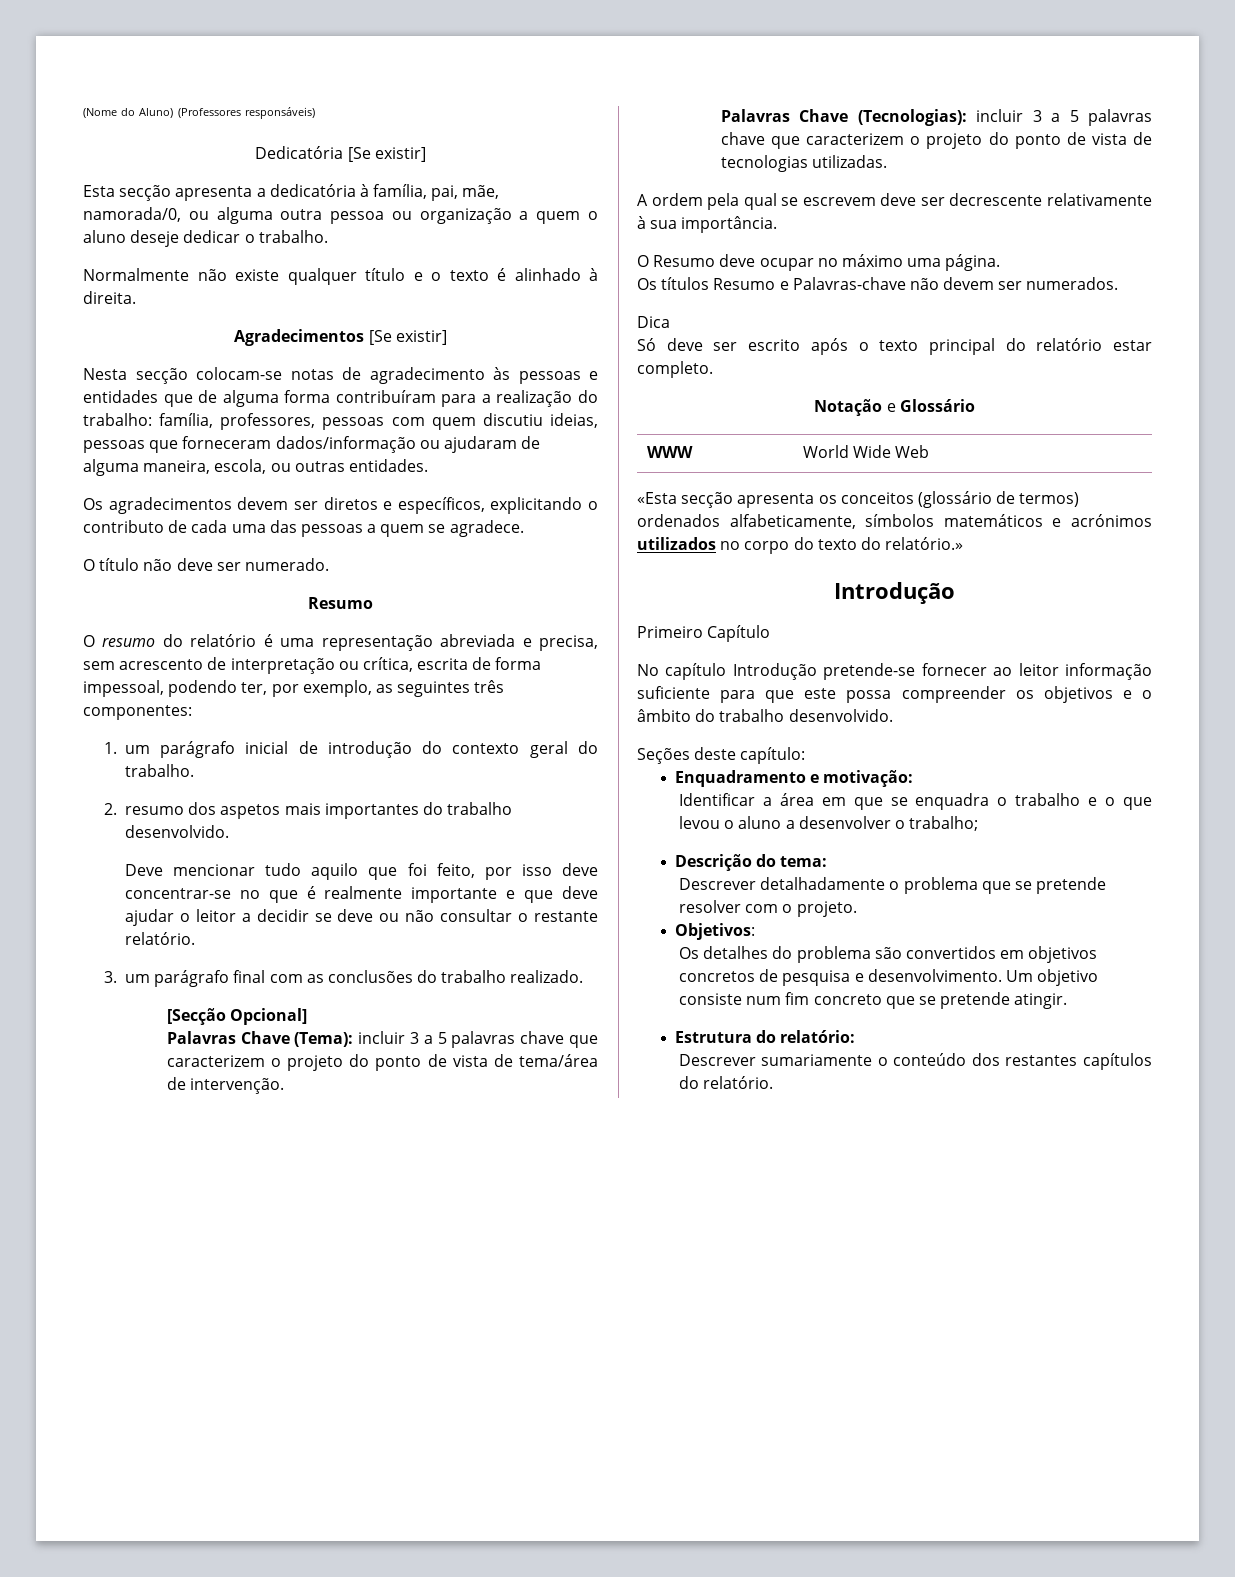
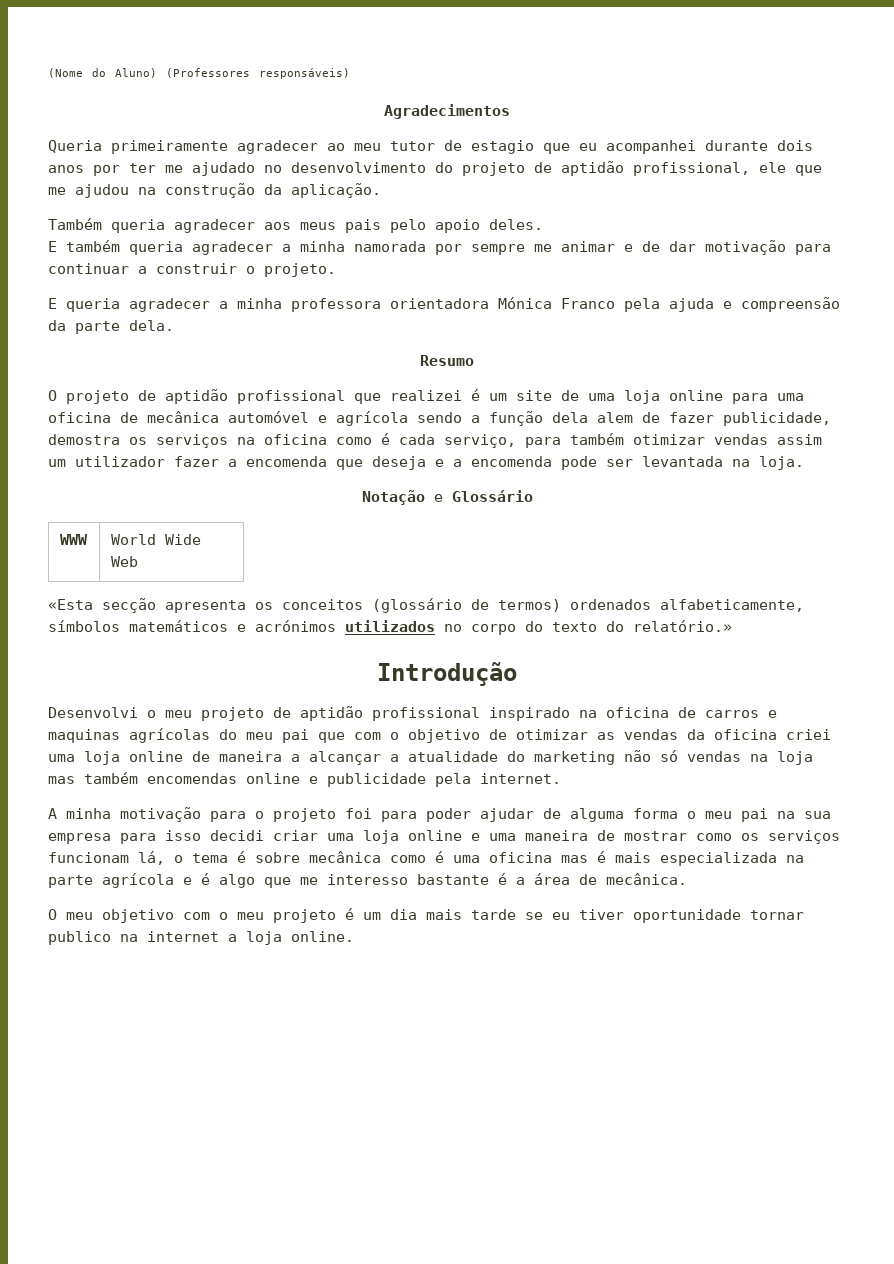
- Dedicatória [Se existir]
- Esta secção apresenta a dedicatória à família, pai, mãe, namorada/0, ou alguma outra pessoa ou organização a quem o aluno deseje dedicar o trabalho.
- Normalmente não existe qualquer título e o texto é alinhado à direita.
- Agradecimentos [Se existir]
- Nesta secção colocam-se notas de agradecimento às pessoas e entidades que de alguma forma contribuíram para a realização do trabalho: família, professores, pessoas com quem discutiu ideias, pessoas que forneceram dados/informação ou ajudaram de alguma maneira, escola, ou outras entidades.
- Os agradecimentos devem ser diretos e específicos, explicitando o contributo de cada uma das pessoas a quem se agradece.
- O título não deve ser numerado.
+ Agradecimentos
+ Queria primeiramente agradecer ao meu tutor de estagio que eu acompanhei durante dois anos por ter me ajudado no desenvolvimento do projeto de aptidão profissional, ele que me ajudou na construção da aplicação.
+ Também queria agradecer aos meus pais pelo apoio deles.
+ E também queria agradecer a minha namorada por sempre me animar e de dar motivação para continuar a construir o projeto.
+ E queria agradecer a minha professora orientadora Mónica Franco pela ajuda e compreensão da parte dela.
  Resumo
- O resumo do relatório é uma representação abreviada e precisa, sem acrescento de interpretação ou crítica, escrita de forma impessoal, podendo ter, por exemplo, as seguintes três componentes:
- 1. um parágrafo inicial de introdução do contexto geral do trabalho.
- 2. resumo dos aspetos mais importantes do trabalho desenvolvido.
- Deve mencionar tudo aquilo que foi feito, por isso deve concentrar-se no que é realmente importante e que deve ajudar o leitor a decidir se deve ou não consultar o restante relatório.
- 3. um parágrafo final com as conclusões do trabalho realizado.
- [Secção Opcional]
- Palavras Chave (Tema): incluir 3 a 5 palavras chave que caracterizem o projeto do ponto de vista de tema/área de intervenção.
- Palavras Chave (Tecnologias): incluir 3 a 5 palavras chave que caracterizem o projeto do ponto de vista de tecnologias utilizadas.
- A ordem pela qual se escrevem deve ser decrescente relativamente à sua importância.
- O Resumo deve ocupar no máximo uma página.
- Os títulos Resumo e Palavras-chave não devem ser numerados.
- Dica
- Só deve ser escrito após o texto principal do relatório estar completo.
+ O projeto de aptidão profissional que realizei é um site de uma loja online para uma oficina de mecânica automóvel e agrícola sendo a função dela alem de fazer publicidade, demostra os serviços na oficina como é cada serviço, para também otimizar vendas assim um utilizador fazer a encomenda que deseja e a encomenda pode ser levantada na loja.
- Primeiro Capítulo
- No capítulo Introdução pretende-se fornecer ao leitor informação suficiente para que este possa compreender os objetivos e o âmbito do trabalho desenvolvido.
- Seções deste capítulo:
- Enquadramento e motivação:
- Identificar a área em que se enquadra o trabalho e o que levou o aluno a desenvolver o trabalho;
- Descrição do tema:
- Descrever detalhadamente o problema que se pretende resolver com o projeto.
- Objetivos:
- Os detalhes do problema são convertidos em objetivos concretos de pesquisa e desenvolvimento. Um objetivo consiste num fim concreto que se pretende atingir.
- Estrutura do relatório:
- Descrever sumariamente o conteúdo dos restantes capítulos do relatório.
+ Desenvolvi o meu projeto de aptidão profissional inspirado na oficina de carros e maquinas agrícolas do meu pai que com o objetivo de otimizar as vendas da oficina criei uma loja online de maneira a alcançar a atualidade do marketing não só vendas na loja mas também encomendas online e publicidade pela internet.
+ A minha motivação para o projeto foi para poder ajudar de alguma forma o meu pai na sua empresa para isso decidi criar uma loja online e uma maneira de mostrar como os serviços funcionam lá, o tema é sobre mecânica como é uma oficina mas é mais especializada na parte agrícola e é algo que me interesso bastante é a área de mecânica.
+ O meu objetivo com o meu projeto é um dia mais tarde se eu tiver oportunidade tornar publico na internet a loja online.

